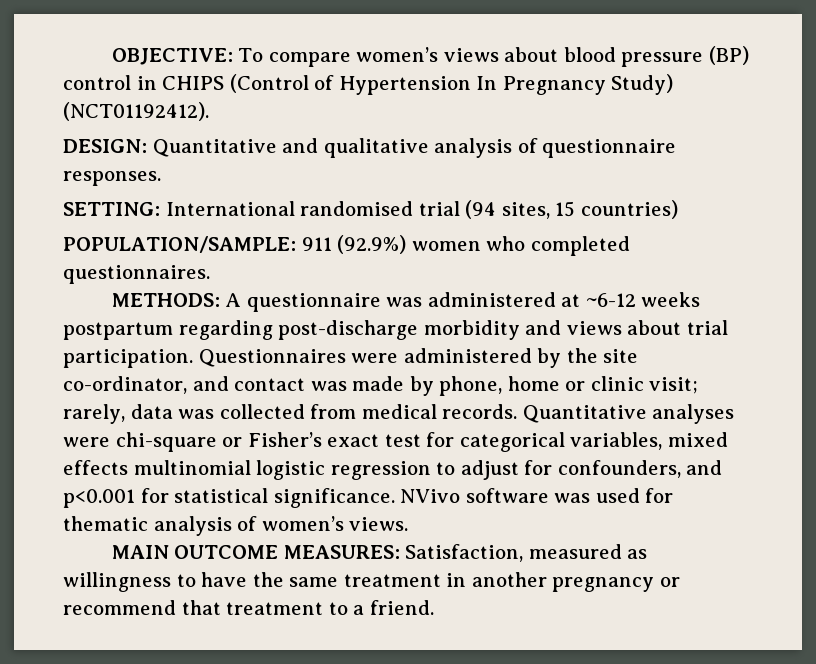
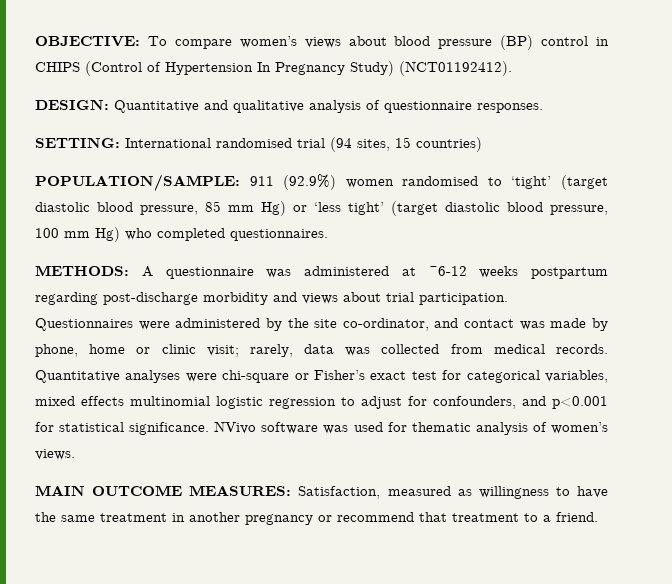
- POPULATION/SAMPLE: 911 (92.9%) women who completed questionnaires.
+ POPULATION/SAMPLE: 911 (92.9%) women randomised to ‘tight’ (target diastolic blood pressure, 85 mm Hg) or ‘less tight’ (target diastolic blood pressure, 100 mm Hg) who completed questionnaires.

